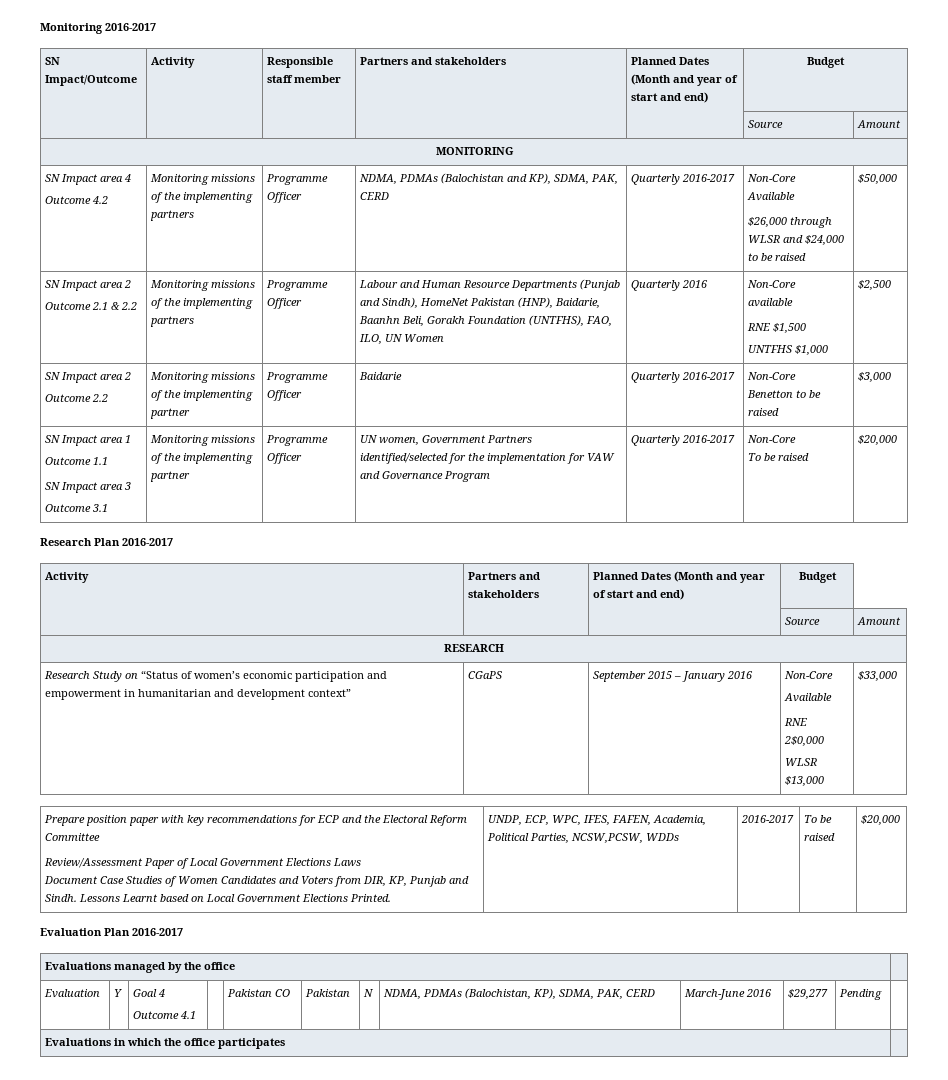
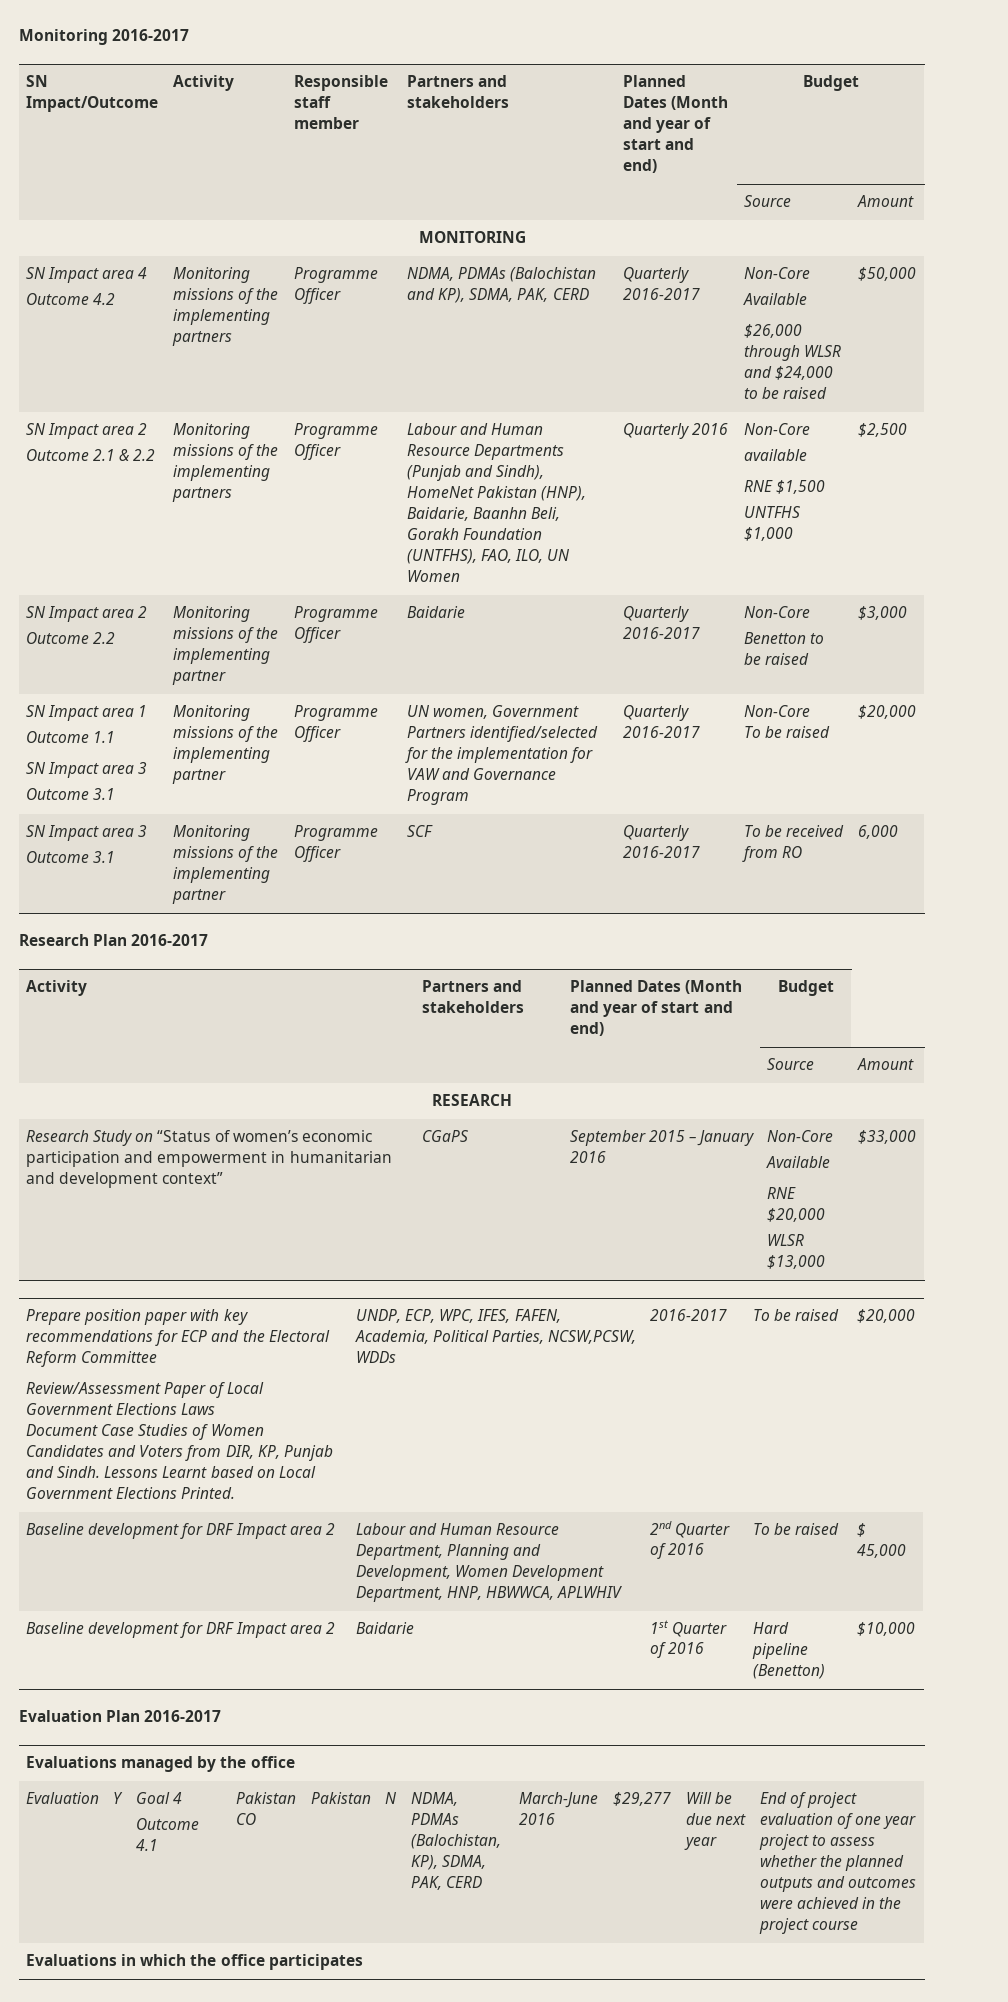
  SN Impact area 1
  Outcome 1.1
  SN Impact area 3
  Outcome 3.1 | Monitoring missions of the implementing partner | Programme Officer | UN women, Government Partners identified/selected for the implementation for VAW and Governance Program | Quarterly 2016-2017 | Non-Core
  To be raised | $20,000
+ SN Impact area 3
+ Outcome 3.1 | Monitoring missions of the implementing partner | Programme Officer | SCF | Quarterly 2016-2017 | To be received from RO | 6,000
  Research Study on “Status of women’s economic participation and empowerment in humanitarian and development context” | CGaPS | September 2015 – January 2016 | Non-Core
  Available
- RNE 2$0,000
+ RNE $20,000
+ Baseline development for DRF Impact area 2 | Labour and Human Resource Department, Planning and Development, Women Development Department, HNP, HBWWCA, APLWHIV | 2nd Quarter of 2016 | To be raised | $ 45,000
+ Baseline development for DRF Impact area 2 | Baidarie | 1st Quarter of 2016 | Hard pipeline (Benetton) | $10,000
- Pending
+ Will be due next year | End of project evaluation of one year project to assess whether the planned outputs and outcomes were achieved in the project course

